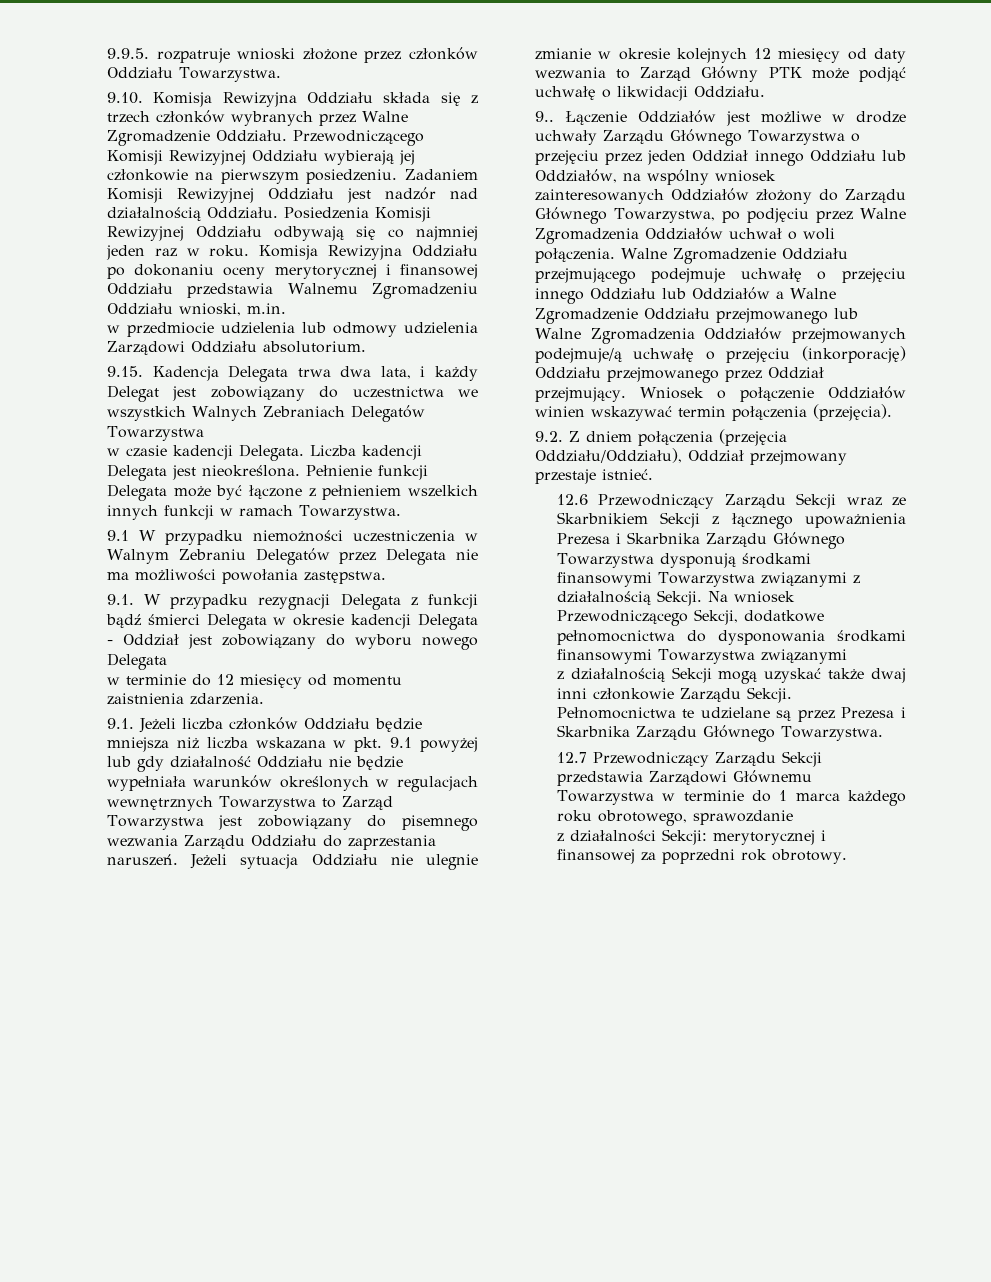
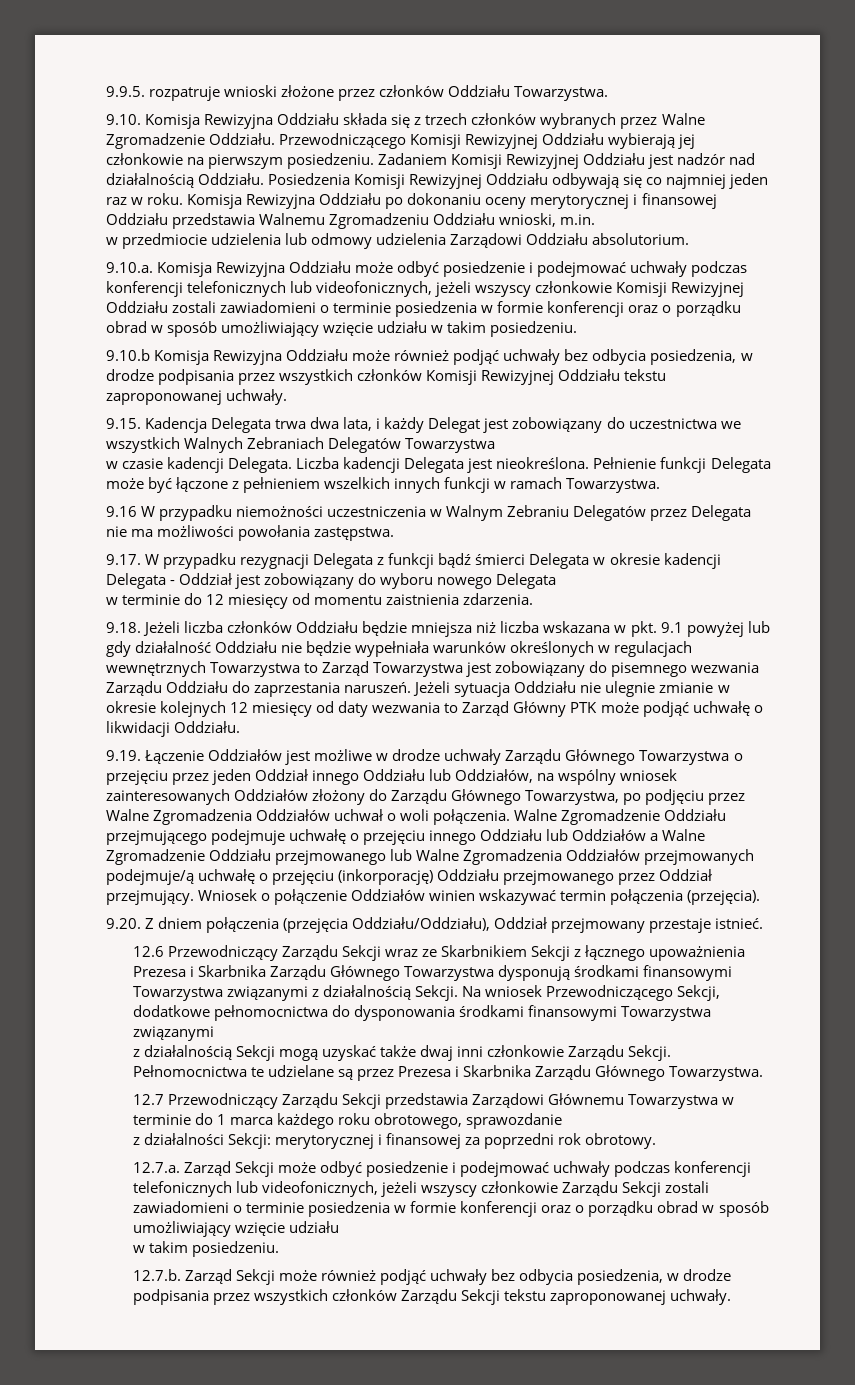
+ 9.10.a. Komisja Rewizyjna Oddziału może odbyć posiedzenie i podejmować uchwały podczas konferencji telefonicznych lub videofonicznych, jeżeli wszyscy członkowie Komisji Rewizyjnej Oddziału zostali zawiadomieni o terminie posiedzenia w formie konferencji oraz o porządku obrad w sposób umożliwiający wzięcie udziału w takim posiedzeniu.
+ 9.10.b Komisja Rewizyjna Oddziału może również podjąć uchwały bez odbycia posiedzenia, w drodze podpisania przez wszystkich członków Komisji Rewizyjnej Oddziału tekstu zaproponowanej uchwały.
- 9.1 W przypadku niemożności uczestniczenia w Walnym Zebraniu Delegatów przez Delegata nie ma możliwości powołania zastępstwa.
+ 9.16 W przypadku niemożności uczestniczenia w Walnym Zebraniu Delegatów przez Delegata nie ma możliwości powołania zastępstwa.
- 9.1. W przypadku rezygnacji Delegata z funkcji bądź śmierci Delegata w okresie kadencji Delegata - Oddział jest zobowiązany do wyboru nowego Delegata
+ 9.17. W przypadku rezygnacji Delegata z funkcji bądź śmierci Delegata w okresie kadencji Delegata - Oddział jest zobowiązany do wyboru nowego Delegata
- 9.1. Jeżeli liczba członków Oddziału będzie mniejsza niż liczba wskazana w pkt. 9.1 powyżej lub gdy działalność Oddziału nie będzie wypełniała warunków określonych w regulacjach wewnętrznych Towarzystwa to Zarząd Towarzystwa jest zobowiązany do pisemnego wezwania Zarządu Oddziału do zaprzestania naruszeń.
+ 9.18. Jeżeli liczba członków Oddziału będzie mniejsza niż liczba wskazana w pkt. 9.1 powyżej lub gdy działalność Oddziału nie będzie wypełniała warunków określonych w regulacjach wewnętrznych Towarzystwa to Zarząd Towarzystwa jest zobowiązany do pisemnego wezwania Zarządu Oddziału do zaprzestania naruszeń.
- 9.. Łączenie Oddziałów jest możliwe w drodze uchwały Zarządu Głównego Towarzystwa o przejęciu przez jeden Oddział innego Oddziału lub Oddziałów, na wspólny wniosek zainteresowanych Oddziałów złożony do Zarządu Głównego Towarzystwa, po podjęciu przez Walne Zgromadzenia Oddziałów uchwał o woli połączenia.
+ 9.19. Łączenie Oddziałów jest możliwe w drodze uchwały Zarządu Głównego Towarzystwa o przejęciu przez jeden Oddział innego Oddziału lub Oddziałów, na wspólny wniosek zainteresowanych Oddziałów złożony do Zarządu Głównego Towarzystwa, po podjęciu przez Walne Zgromadzenia Oddziałów uchwał o woli połączenia.
- 9.2. Z dniem połączenia (przejęcia Oddziału/Oddziału), Oddział przejmowany przestaje istnieć.
+ 9.20. Z dniem połączenia (przejęcia Oddziału/Oddziału), Oddział przejmowany przestaje istnieć.
+ 12.7.a. Zarząd Sekcji może odbyć posiedzenie i podejmować uchwały podczas konferencji telefonicznych lub videofonicznych, jeżeli wszyscy członkowie Zarządu Sekcji zostali zawiadomieni o terminie posiedzenia w formie konferencji oraz o porządku obrad w sposób umożliwiający wzięcie udziału
+ w takim posiedzeniu.
+ 12.7.b. Zarząd Sekcji może również podjąć uchwały bez odbycia posiedzenia, w drodze podpisania przez wszystkich członków Zarządu Sekcji tekstu zaproponowanej uchwały.

